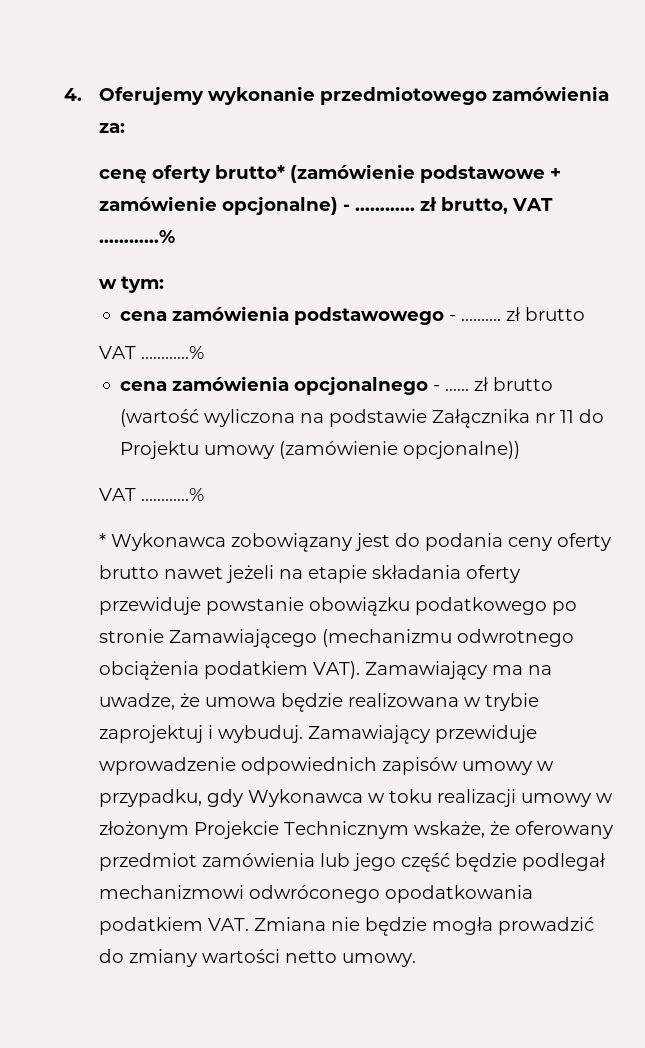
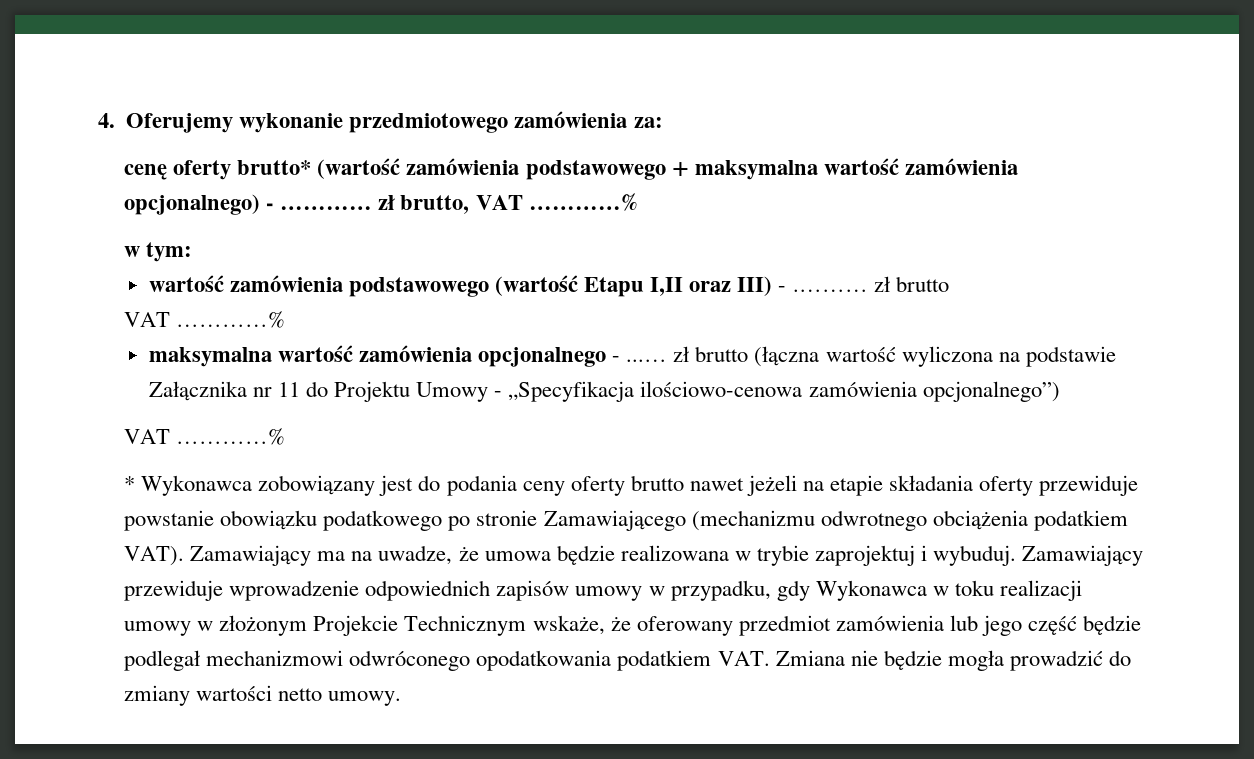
- cenę oferty brutto* (zamówienie podstawowe + zamówienie opcjonalne) - ………… zł brutto, VAT …………%
+ cenę oferty brutto* (wartość zamówienia podstawowego + maksymalna wartość zamówienia opcjonalnego) - ………… zł brutto, VAT …………%
- cena zamówienia podstawowego - .……… zł brutto
+ wartość zamówienia podstawowego (wartość Etapu I,II oraz III) - .……… zł brutto
- cena zamówienia opcjonalnego - ...… zł brutto (wartość wyliczona na podstawie Załącznika nr 11 do Projektu umowy (zamówienie opcjonalne))
+ maksymalna wartość zamówienia opcjonalnego - ...… zł brutto (łączna wartość wyliczona na podstawie Załącznika nr 11 do Projektu Umowy - „Specyfikacja ilościowo-cenowa zamówienia opcjonalnego”)

